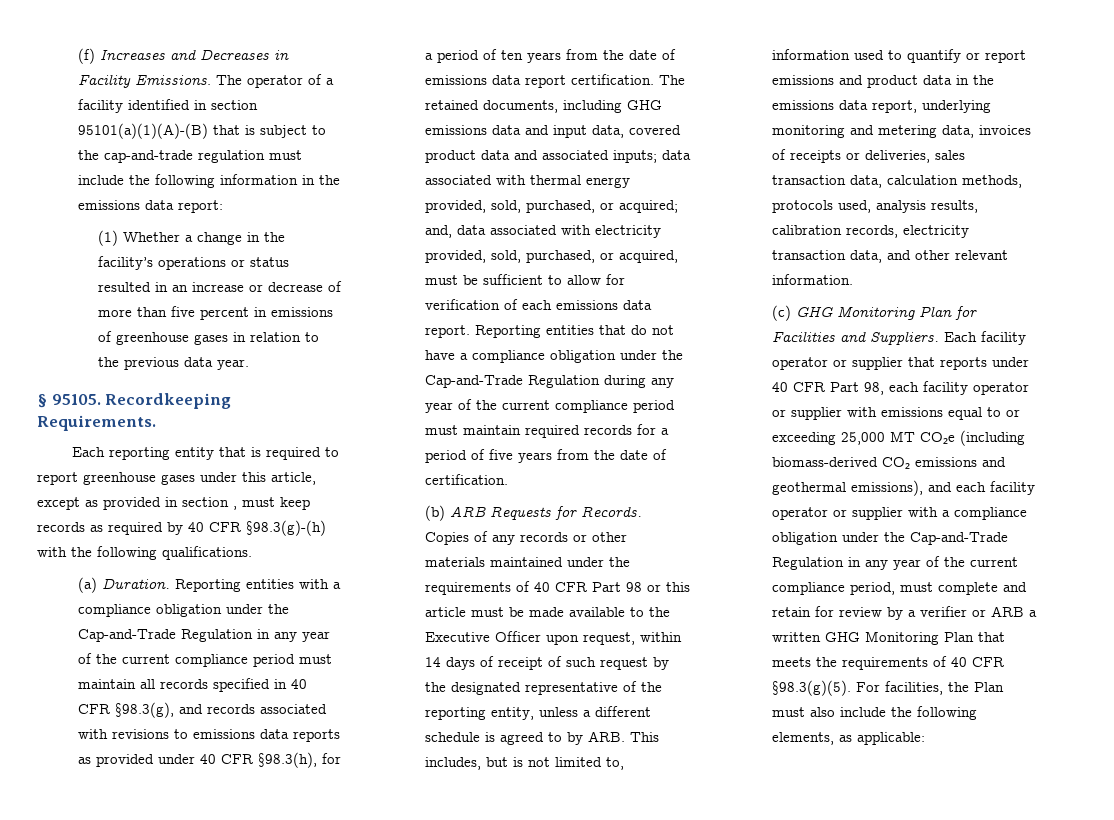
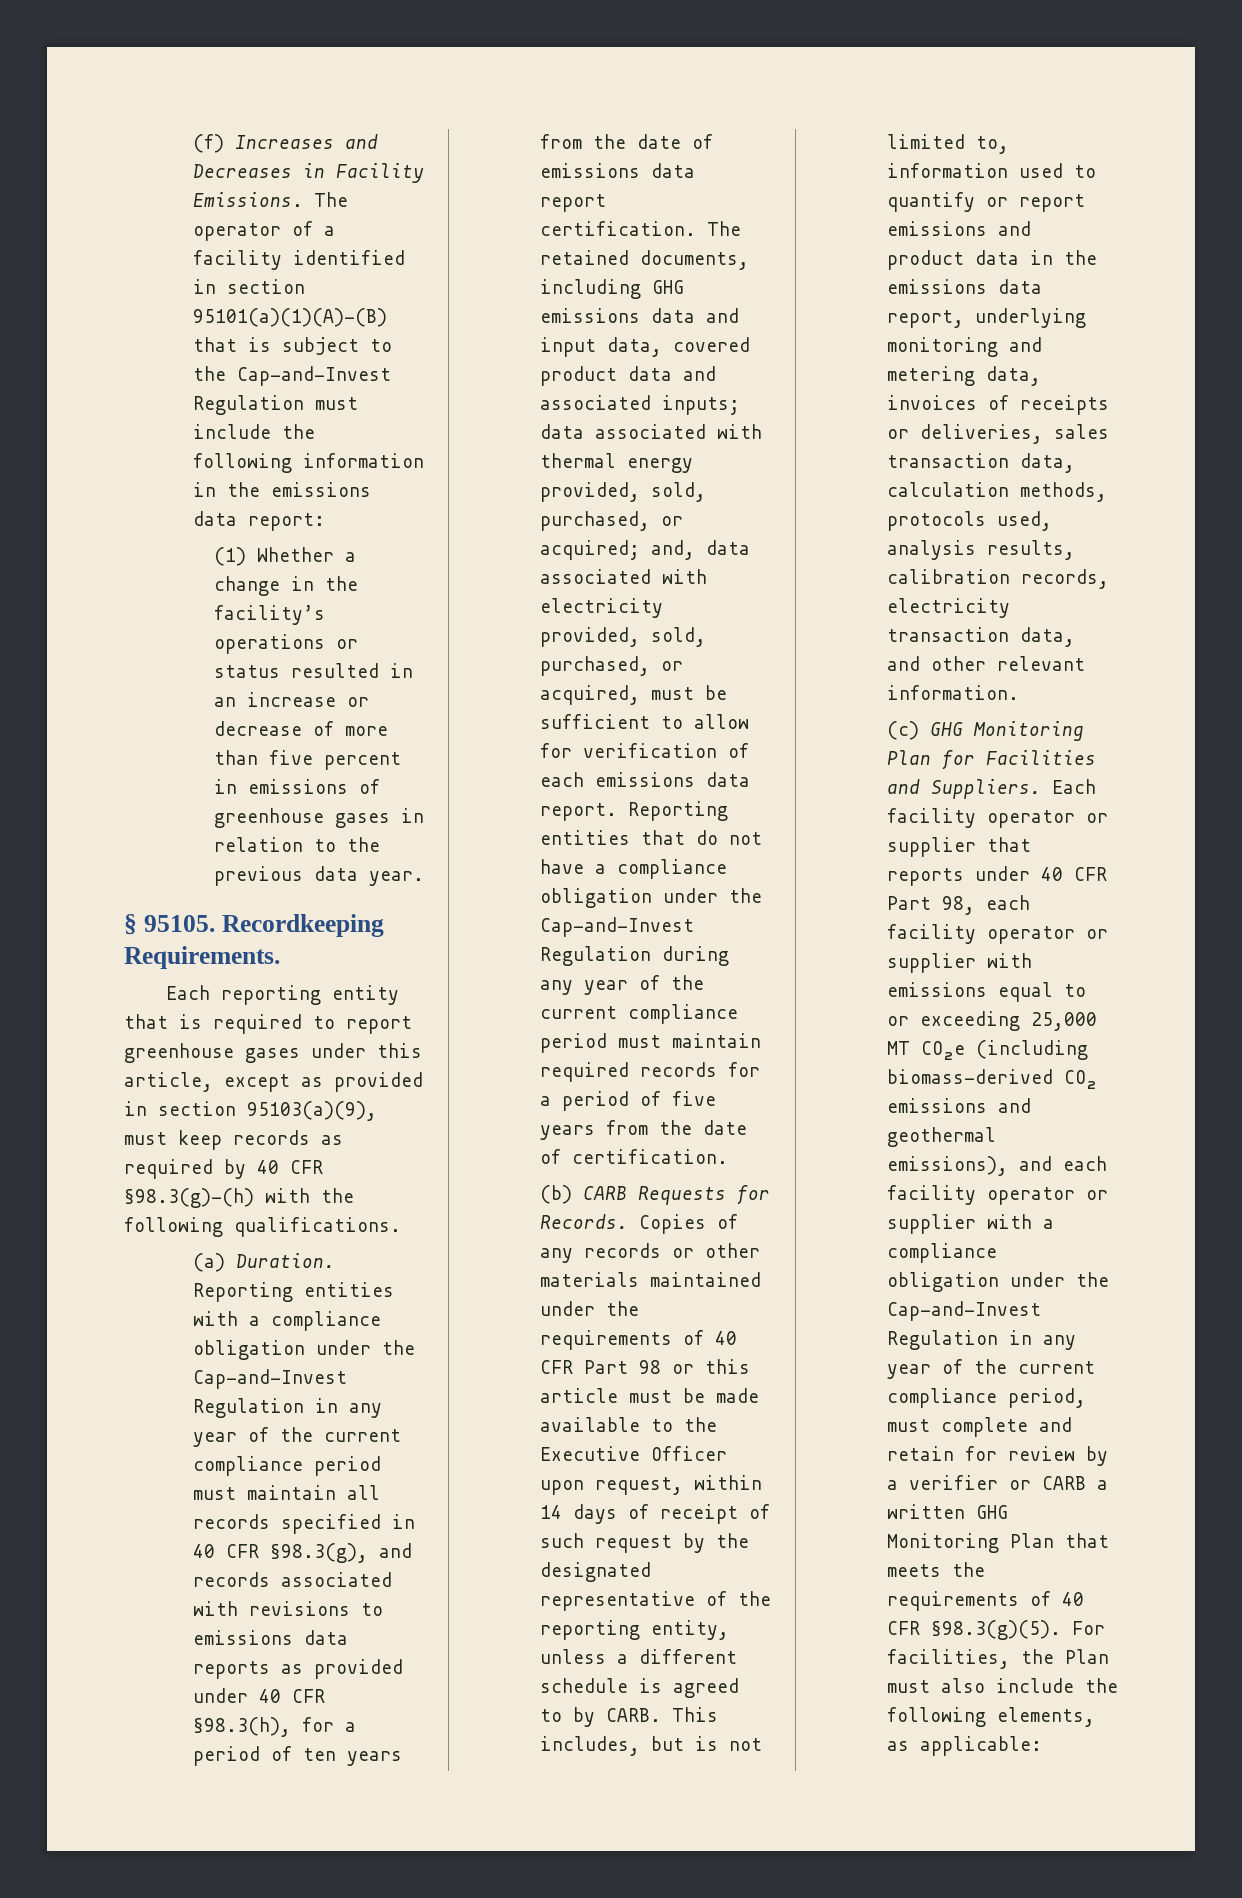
- The operator of a facility identified in section 95101(a)(1)(A)-(B) that is subject to the cap-and-trade regulation must include the following information in the emissions data report:
+ The operator of a facility identified in section 95101(a)(1)(A)-(B) that is subject to the Cap-and-Invest Regulation must include the following information in the emissions data report:
- Each reporting entity that is required to report greenhouse gases under this article, except as provided in section , must keep records as required by 40 CFR §98.3(g)-(h) with the following qualifications.
+ Each reporting entity that is required to report greenhouse gases under this article, except as provided in section 95103(a)(9), must keep records as required by 40 CFR §98.3(g)-(h) with the following qualifications.
- Reporting entities with a compliance obligation under the Cap-and-Trade Regulation in any year of the current compliance period must maintain all records specified in 40 CFR §98.3(g), and records associated with revisions to emissions data reports as provided under 40 CFR §98.3(h), for a period of ten years from the date of emissions data report certification.
+ Reporting entities with a compliance obligation under the Cap-and-Invest Regulation in any year of the current compliance period must maintain all records specified in 40 CFR §98.3(g), and records associated with revisions to emissions data reports as provided under 40 CFR §98.3(h), for a period of ten years from the date of emissions data report certification.
- Reporting entities that do not have a compliance obligation under the Cap-and-Trade Regulation during any year of the current compliance period must maintain required records for a period of five years from the date of certification.
+ Reporting entities that do not have a compliance obligation under the Cap-and-Invest Regulation during any year of the current compliance period must maintain required records for a period of five years from the date of certification.
- (b) ARB Requests for Records.
+ (b) CARB Requests for Records.
- Copies of any records or other materials maintained under the requirements of 40 CFR Part 98 or this article must be made available to the Executive Officer upon request, within 14 days of receipt of such request by the designated representative of the reporting entity, unless a different schedule is agreed to by ARB. This includes, but is not limited to, information used to quantify or report emissions and product data in the emissions data report, underlying monitoring and metering data, invoices of receipts or deliveries, sales transaction data, calculation methods, protocols used, analysis results, calibration records, electricity transaction data, and other relevant information.
+ Copies of any records or other materials maintained under the requirements of 40 CFR Part 98 or this article must be made available to the Executive Officer upon request, within 14 days of receipt of such request by the designated representative of the reporting entity, unless a different schedule is agreed to by CARB. This includes, but is not limited to, information used to quantify or report emissions and product data in the emissions data report, underlying monitoring and metering data, invoices of receipts or deliveries, sales transaction data, calculation methods, protocols used, analysis results, calibration records, electricity transaction data, and other relevant information.
- Each facility operator or supplier that reports under 40 CFR Part 98, each facility operator or supplier with emissions equal to or exceeding 25,000 MT CO₂e (including biomass-derived CO₂ emissions and geothermal emissions), and each facility operator or supplier with a compliance obligation under the Cap-and-Trade Regulation in any year of the current compliance period, must complete and retain for review by a verifier or ARB a written GHG Monitoring Plan that meets the requirements of 40 CFR §98.3(g)(5). For facilities, the Plan must also include the following elements, as applicable:
+ Each facility operator or supplier that reports under 40 CFR Part 98, each facility operator or supplier with emissions equal to or exceeding 25,000 MT CO₂e (including biomass-derived CO₂ emissions and geothermal emissions), and each facility operator or supplier with a compliance obligation under the Cap-and-Invest Regulation in any year of the current compliance period, must complete and retain for review by a verifier or CARB a written GHG Monitoring Plan that meets the requirements of 40 CFR §98.3(g)(5). For facilities, the Plan must also include the following elements, as applicable:

